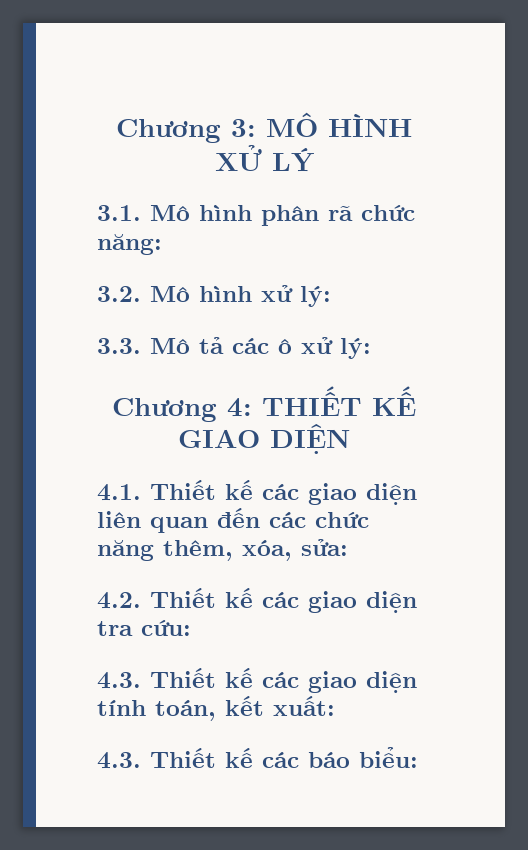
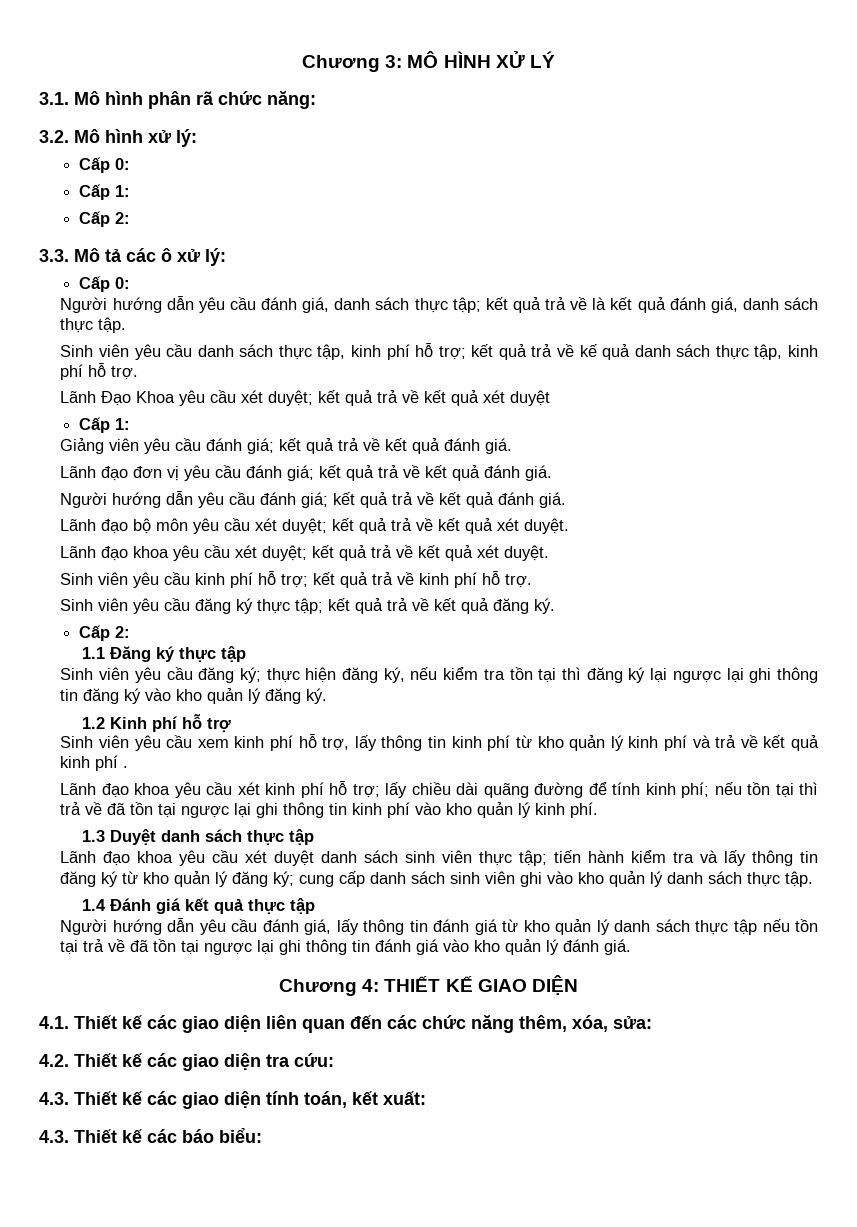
  3.2. Mô hình xử lý:
+ Cấp 0:
+ Cấp 1:
+ Cấp 2:
  3.3. Mô tả các ô xử lý:
+ Cấp 0:
+ Người hướng dẫn yêu cầu đánh giá, danh sách thực tập; kết quả trả về là kết quả đánh giá, danh sách thực tập.
+ Sinh viên yêu cầu danh sách thực tập, kinh phí hỗ trợ; kết quả trả về kế quả danh sách thực tập, kinh phí hỗ trợ.
+ Lãnh Đạo Khoa yêu cầu xét duyệt; kết quả trả về kết quả xét duyệt
+ Cấp 1:
+ Giảng viên yêu cầu đánh giá; kết quả trả về kết quả đánh giá.
+ Lãnh đạo đơn vị yêu cầu đánh giá; kết quả trả về kết quả đánh giá.
+ Người hướng dẫn yêu cầu đánh giá; kết quả trả về kết quả đánh giá.
+ Lãnh đạo bộ môn yêu cầu xét duyệt; kết quả trả về kết quả xét duyệt.
+ Lãnh đạo khoa yêu cầu xét duyệt; kết quả trả về kết quả xét duyệt.
+ Sinh viên yêu cầu kinh phí hỗ trợ; kết quả trả về kinh phí hỗ trợ.
+ Sinh viên yêu cầu đăng ký thực tập; kết quả trả về kết quả đăng ký.
+ Cấp 2:
+ 1.1 Đăng ký thực tập
+ Sinh viên yêu cầu đăng ký; thực hiện đăng ký, nếu kiểm tra tồn tại thì đăng ký lại ngược lại ghi thông tin đăng ký vào kho quản lý đăng ký.
+ 1.2 Kinh phí hỗ trợ
+ Sinh viên yêu cầu xem kinh phí hỗ trợ, lấy thông tin kinh phí từ kho quản lý kinh phí và trả về kết quả kinh phí .
+ Lãnh đạo khoa yêu cầu xét kinh phí hỗ trợ; lấy chiều dài quãng đường để tính kinh phí; nếu tồn tại thì trả về đã tồn tại ngược lại ghi thông tin kinh phí vào kho quản lý kinh phí.
+ 1.3 Duyệt danh sách thực tập
+ Lãnh đạo khoa yêu cầu xét duyệt danh sách sinh viên thực tập; tiến hành kiểm tra và lấy thông tin đăng ký từ kho quản lý đăng ký; cung cấp danh sách sinh viên ghi vào kho quản lý danh sách thực tập.
+ 1.4 Đánh giá kết quả thực tập
+ Người hướng dẫn yêu cầu đánh giá, lấy thông tin đánh giá từ kho quản lý danh sách thực tập nếu tồn tại trả về đã tồn tại ngược lại ghi thông tin đánh giá vào kho quản lý đánh giá.

